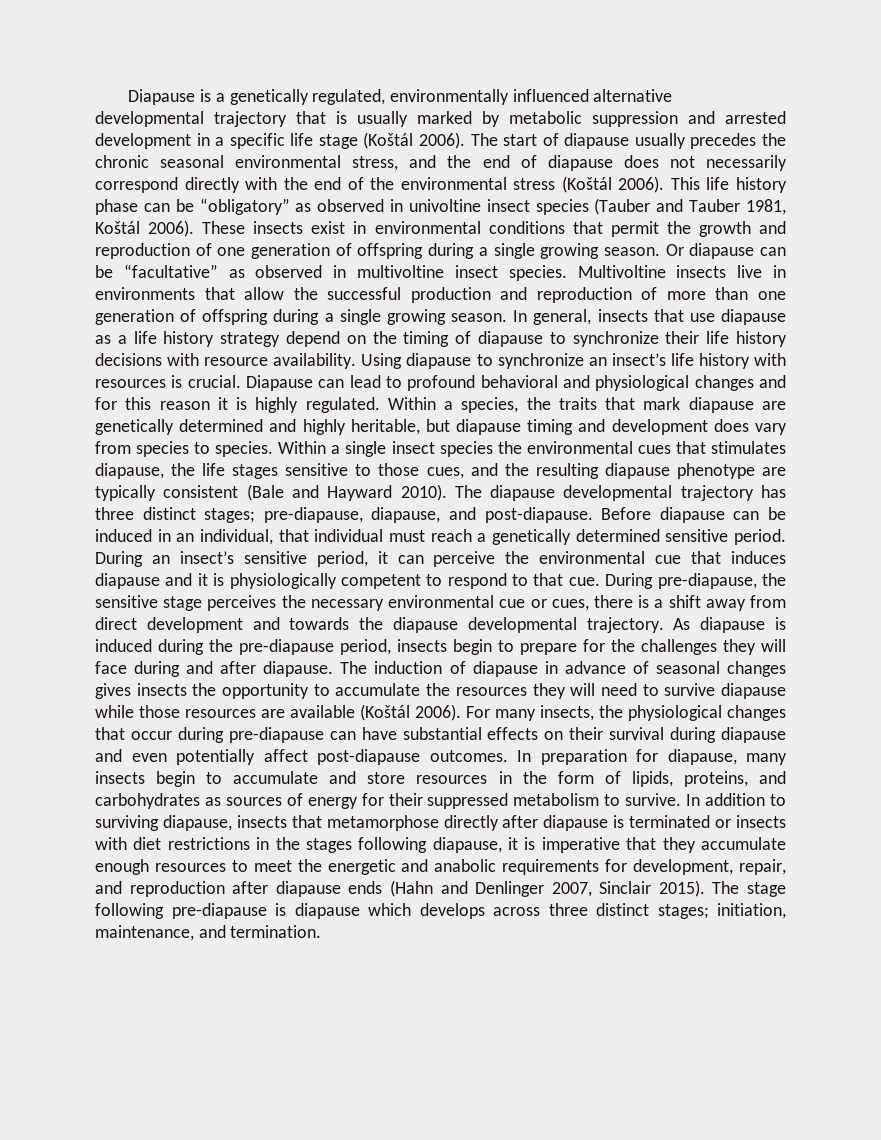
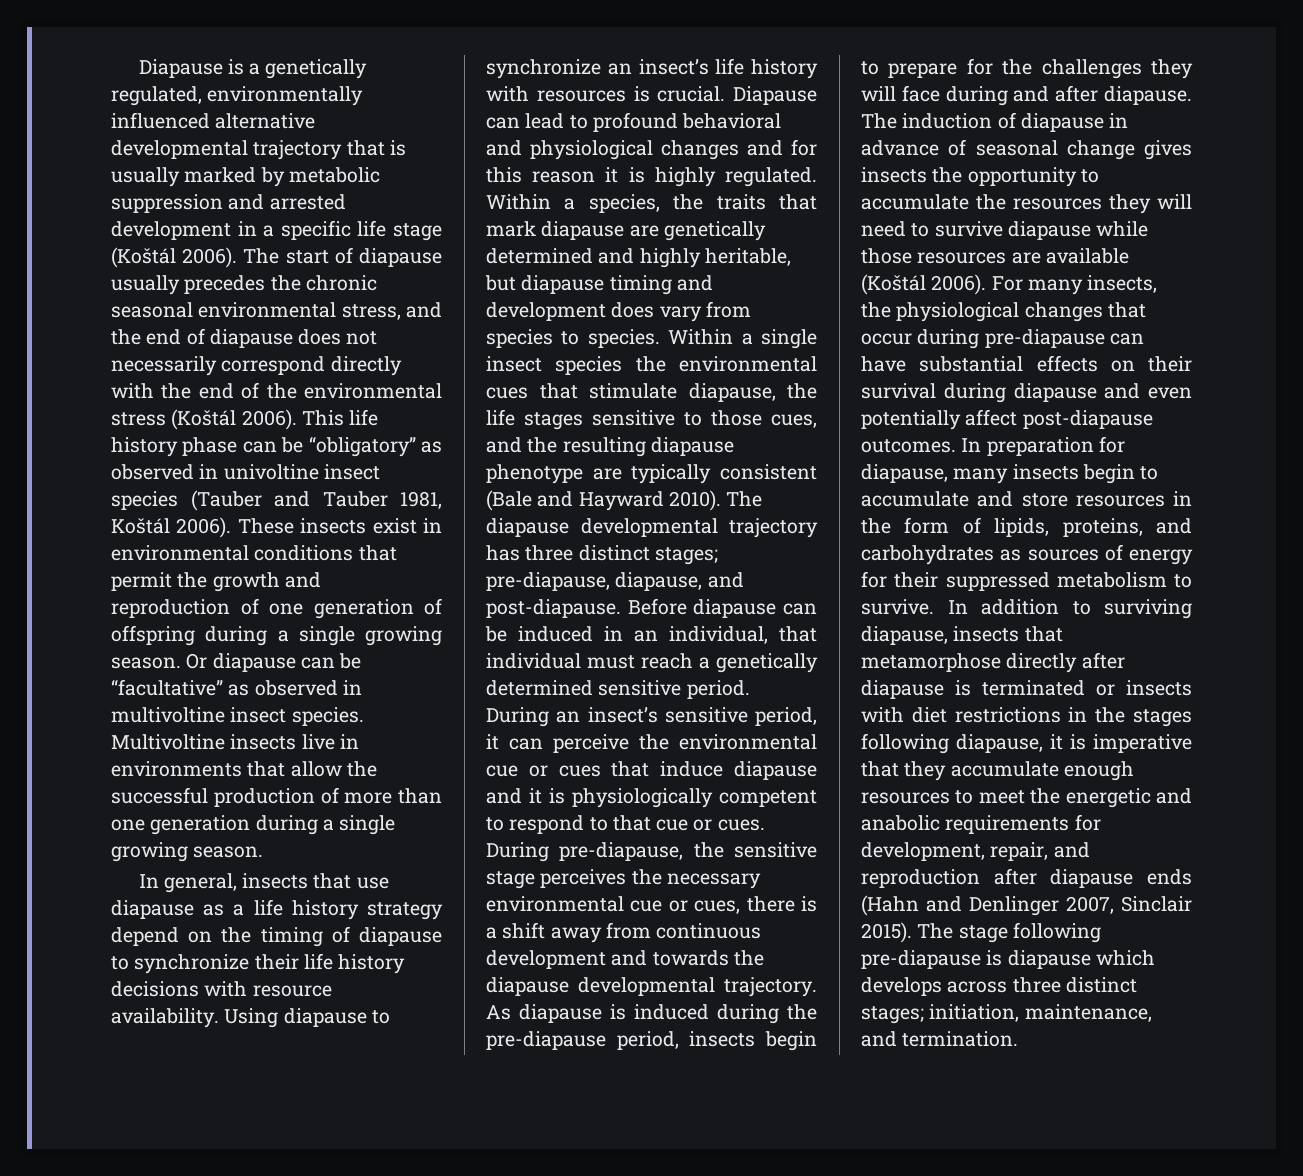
- Multivoltine insects live in environments that allow the successful production and reproduction of more than one generation of offspring during a single growing season. In general, insects that use diapause as a life history strategy depend on the timing of diapause to synchronize their life history decisions with resource availability.
+ Multivoltine insects live in environments that allow the successful production of more than one generation during a single growing season.
+ In general, insects that use diapause as a life history strategy depend on the timing of diapause to synchronize their life history decisions with resource availability.
- Within a single insect species the environmental cues that stimulates diapause, the life stages sensitive to those cues, and the resulting diapause phenotype are typically consistent (Bale and Hayward 2010).
+ Within a single insect species the environmental cues that stimulate diapause, the life stages sensitive to those cues, and the resulting diapause phenotype are typically consistent (Bale and Hayward 2010).
- During an insect’s sensitive period, it can perceive the environmental cue that induces diapause and it is physiologically competent to respond to that cue.
+ During an insect’s sensitive period, it can perceive the environmental cue or cues that induce diapause and it is physiologically competent to respond to that cue or cues.
- During pre-diapause, the sensitive stage perceives the necessary environmental cue or cues, there is a shift away from direct development and towards the diapause developmental trajectory.
+ During pre-diapause, the sensitive stage perceives the necessary environmental cue or cues, there is a shift away from continuous development and towards the diapause developmental trajectory.
- The induction of diapause in advance of seasonal changes gives insects the opportunity to accumulate the resources they will need to survive diapause while those resources are available (Koštál 2006).
+ The induction of diapause in advance of seasonal change gives insects the opportunity to accumulate the resources they will need to survive diapause while those resources are available (Koštál 2006).

